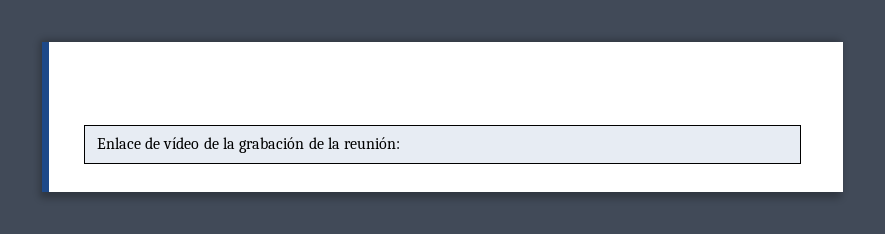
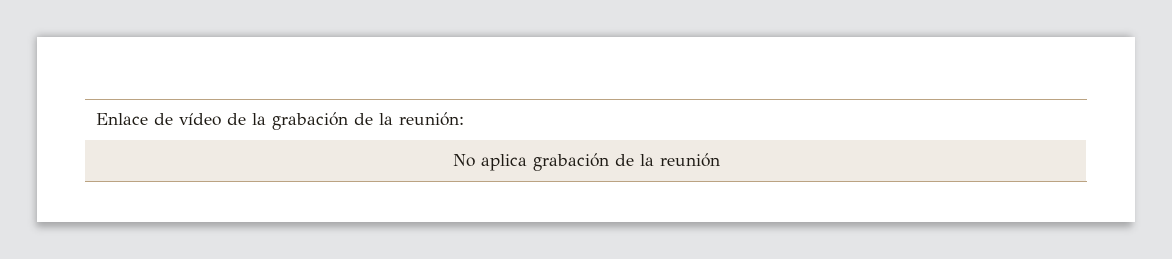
+ No aplica grabación de la reunión

